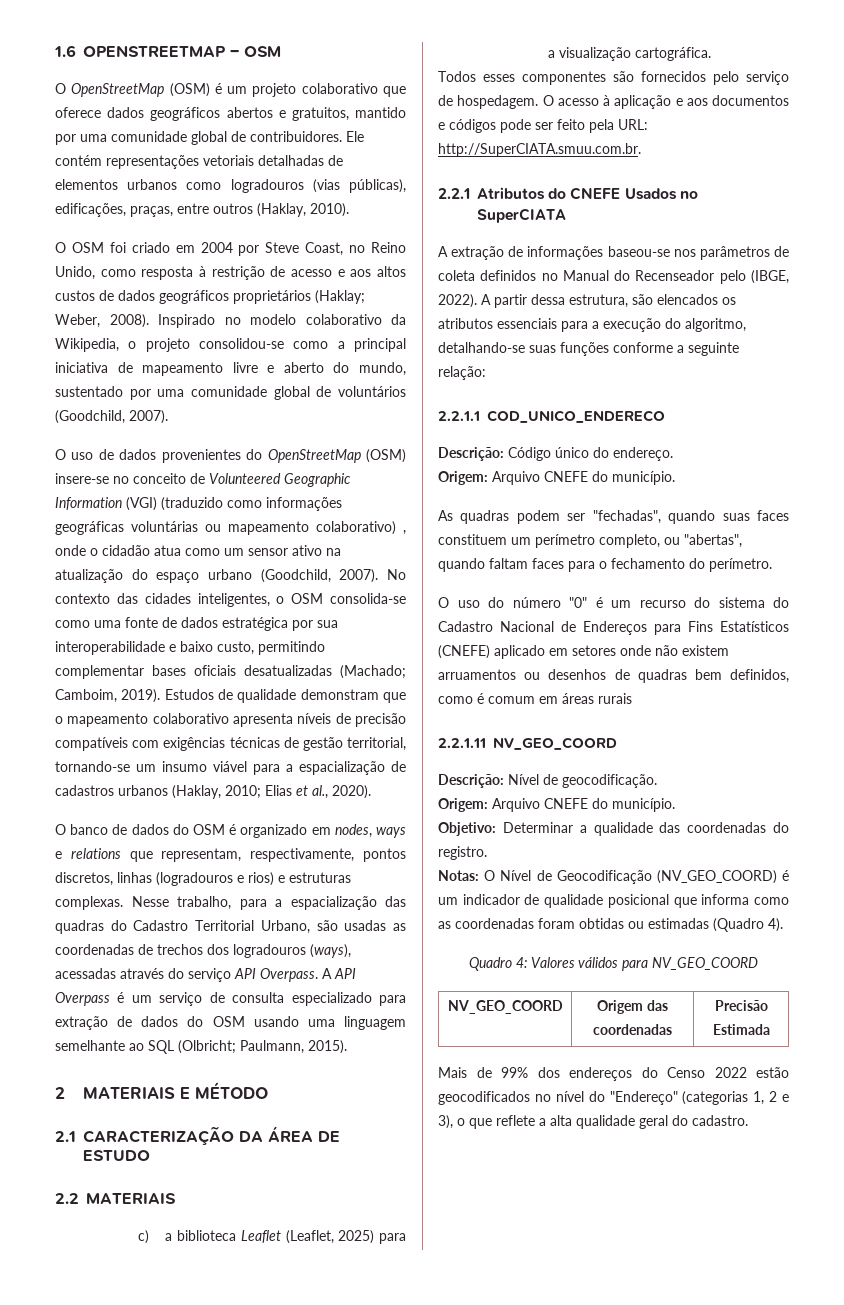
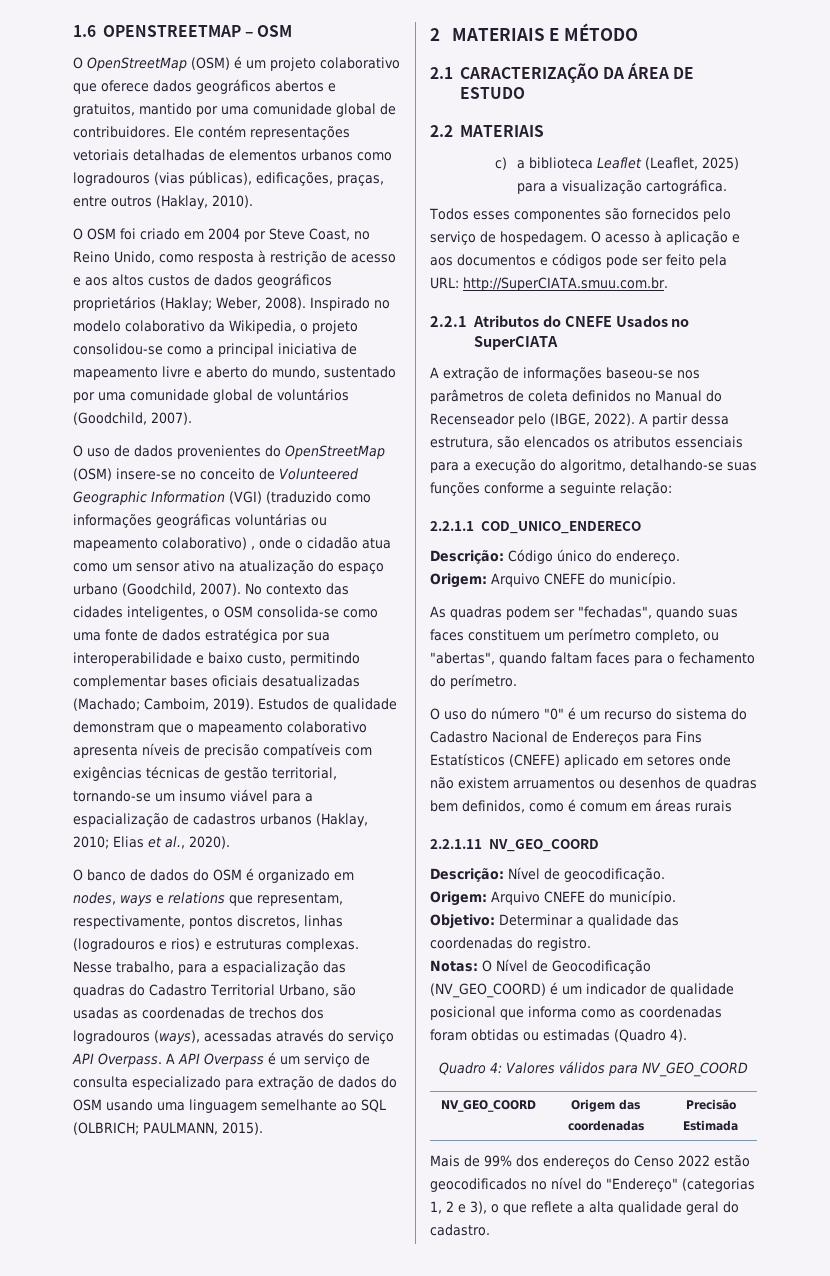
- A API Overpass é um serviço de consulta especializado para extração de dados do OSM usando uma linguagem semelhante ao SQL (Olbricht; Paulmann, 2015).
+ A API Overpass é um serviço de consulta especializado para extração de dados do OSM usando uma linguagem semelhante ao SQL (OLBRICH; PAULMANN, 2015).

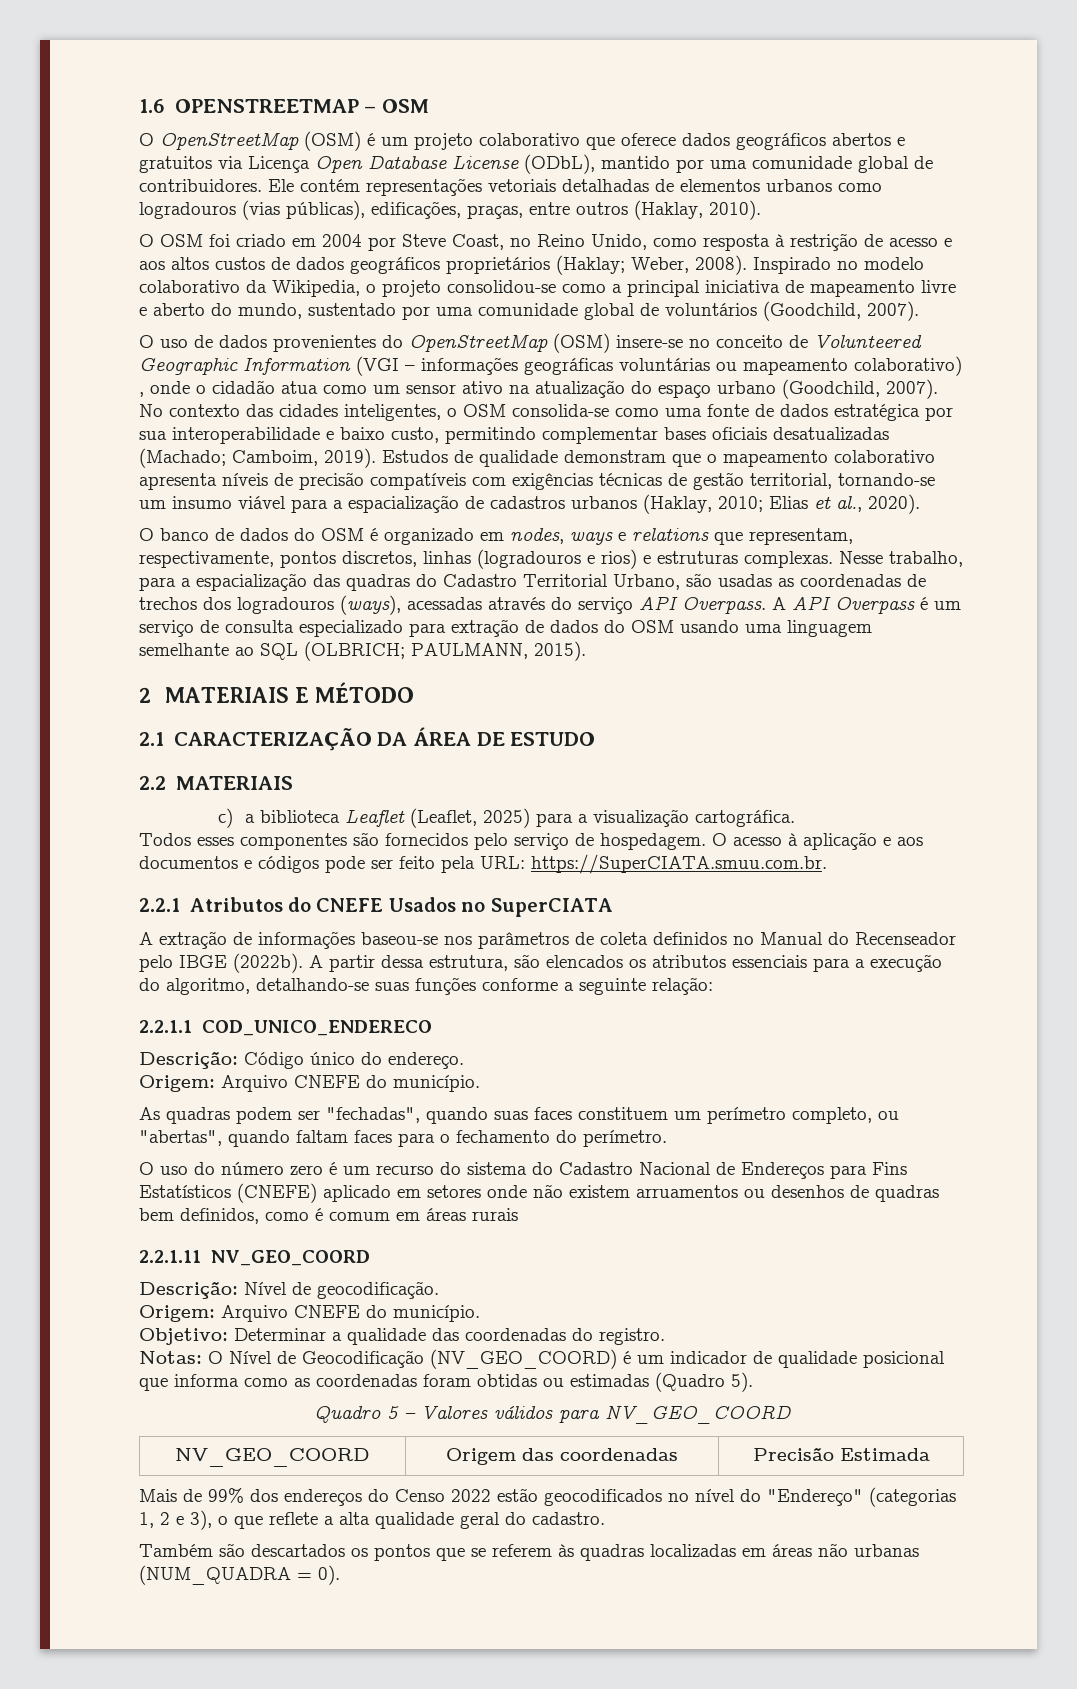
- O OpenStreetMap (OSM) é um projeto colaborativo que oferece dados geográficos abertos e gratuitos, mantido por uma comunidade global de contribuidores.
+ O OpenStreetMap (OSM) é um projeto colaborativo que oferece dados geográficos abertos e gratuitos via Licença Open Database License (ODbL), mantido por uma comunidade global de contribuidores.
- O uso de dados provenientes do OpenStreetMap (OSM) insere-se no conceito de Volunteered Geographic Information (VGI) (traduzido como informações geográficas voluntárias ou mapeamento colaborativo) , onde o cidadão atua como um sensor ativo na atualização do espaço urbano (Goodchild, 2007).
+ O uso de dados provenientes do OpenStreetMap (OSM) insere-se no conceito de Volunteered Geographic Information (VGI – informações geográficas voluntárias ou mapeamento colaborativo) , onde o cidadão atua como um sensor ativo na atualização do espaço urbano (Goodchild, 2007).
- O acesso à aplicação e aos documentos e códigos pode ser feito pela URL: http://SuperCIATA.smuu.com.br.
+ O acesso à aplicação e aos documentos e códigos pode ser feito pela URL: https://SuperCIATA.smuu.com.br.
- A extração de informações baseou-se nos parâmetros de coleta definidos no Manual do Recenseador pelo (IBGE, 2022).
+ A extração de informações baseou-se nos parâmetros de coleta definidos no Manual do Recenseador pelo IBGE (2022b).
- O uso do número "0" é um recurso do sistema do Cadastro Nacional de Endereços para Fins Estatísticos (CNEFE) aplicado em setores onde não existem arruamentos ou desenhos de quadras bem definidos, como é comum em áreas rurais
+ O uso do número zero é um recurso do sistema do Cadastro Nacional de Endereços para Fins Estatísticos (CNEFE) aplicado em setores onde não existem arruamentos ou desenhos de quadras bem definidos, como é comum em áreas rurais
- Notas: O Nível de Geocodificação (NV_GEO_COORD) é um indicador de qualidade posicional que informa como as coordenadas foram obtidas ou estimadas (Quadro 4).
+ Notas: O Nível de Geocodificação (NV_GEO_COORD) é um indicador de qualidade posicional que informa como as coordenadas foram obtidas ou estimadas (Quadro 5).
- Quadro 4: Valores válidos para NV_GEO_COORD
+ Quadro 5 – Valores válidos para NV_GEO_COORD
+ Também são descartados os pontos que se referem às quadras localizadas em áreas não urbanas (NUM_QUADRA = 0).

